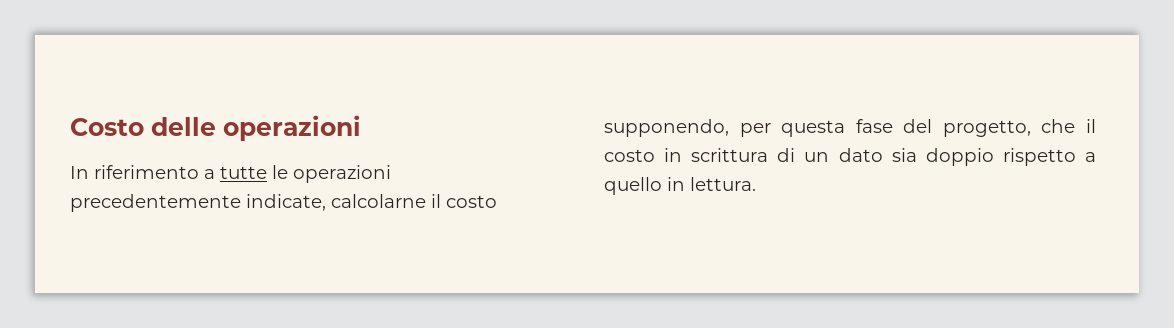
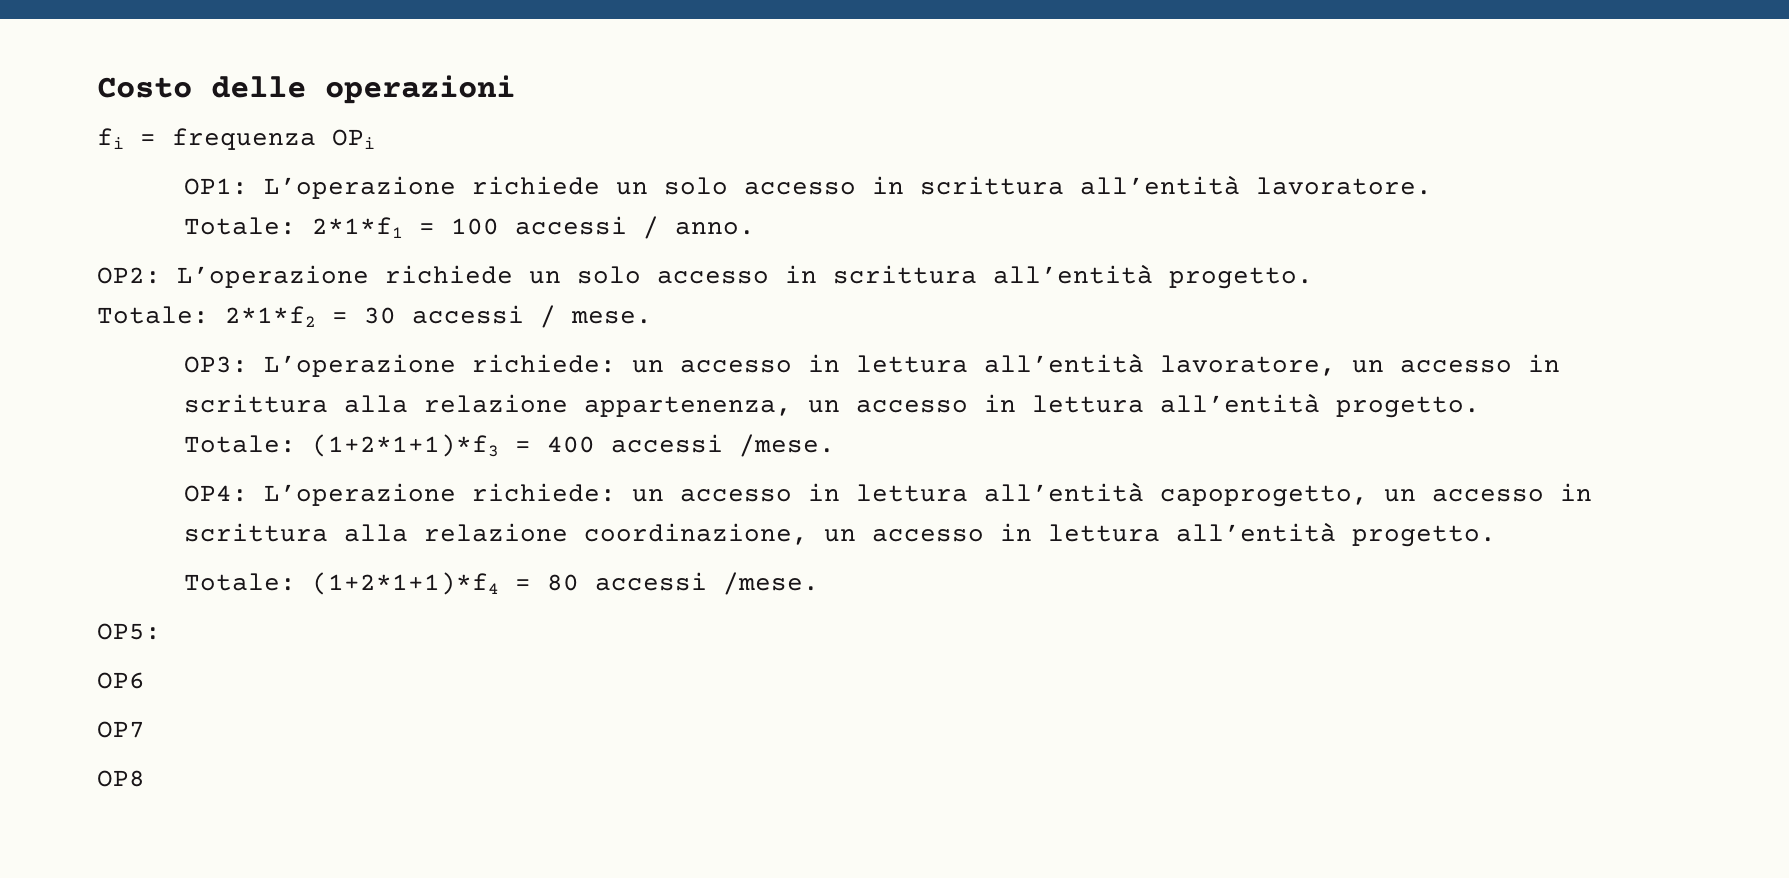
- In riferimento a tutte le operazioni precedentemente indicate, calcolarne il costo supponendo, per questa fase del progetto, che il costo in scrittura di un dato sia doppio rispetto a quello in lettura.
+ fi = frequenza OPi
+ OP1: L’operazione richiede un solo accesso in scrittura all’entità lavoratore.
+ Totale: 2*1*f1 = 100 accessi / anno.
+ OP2: L’operazione richiede un solo accesso in scrittura all’entità progetto.
+ Totale: 2*1*f2 = 30 accessi / mese.
+ OP3: L’operazione richiede: un accesso in lettura all’entità lavoratore, un accesso in scrittura alla relazione appartenenza, un accesso in lettura all’entità progetto.
+ Totale: (1+2*1+1)*f3 = 400 accessi /mese.
+ OP4: L’operazione richiede: un accesso in lettura all’entità capoprogetto, un accesso in scrittura alla relazione coordinazione, un accesso in lettura all’entità progetto.
+ Totale: (1+2*1+1)*f4 = 80 accessi /mese.
+ OP5:
+ OP6
+ OP7
+ OP8

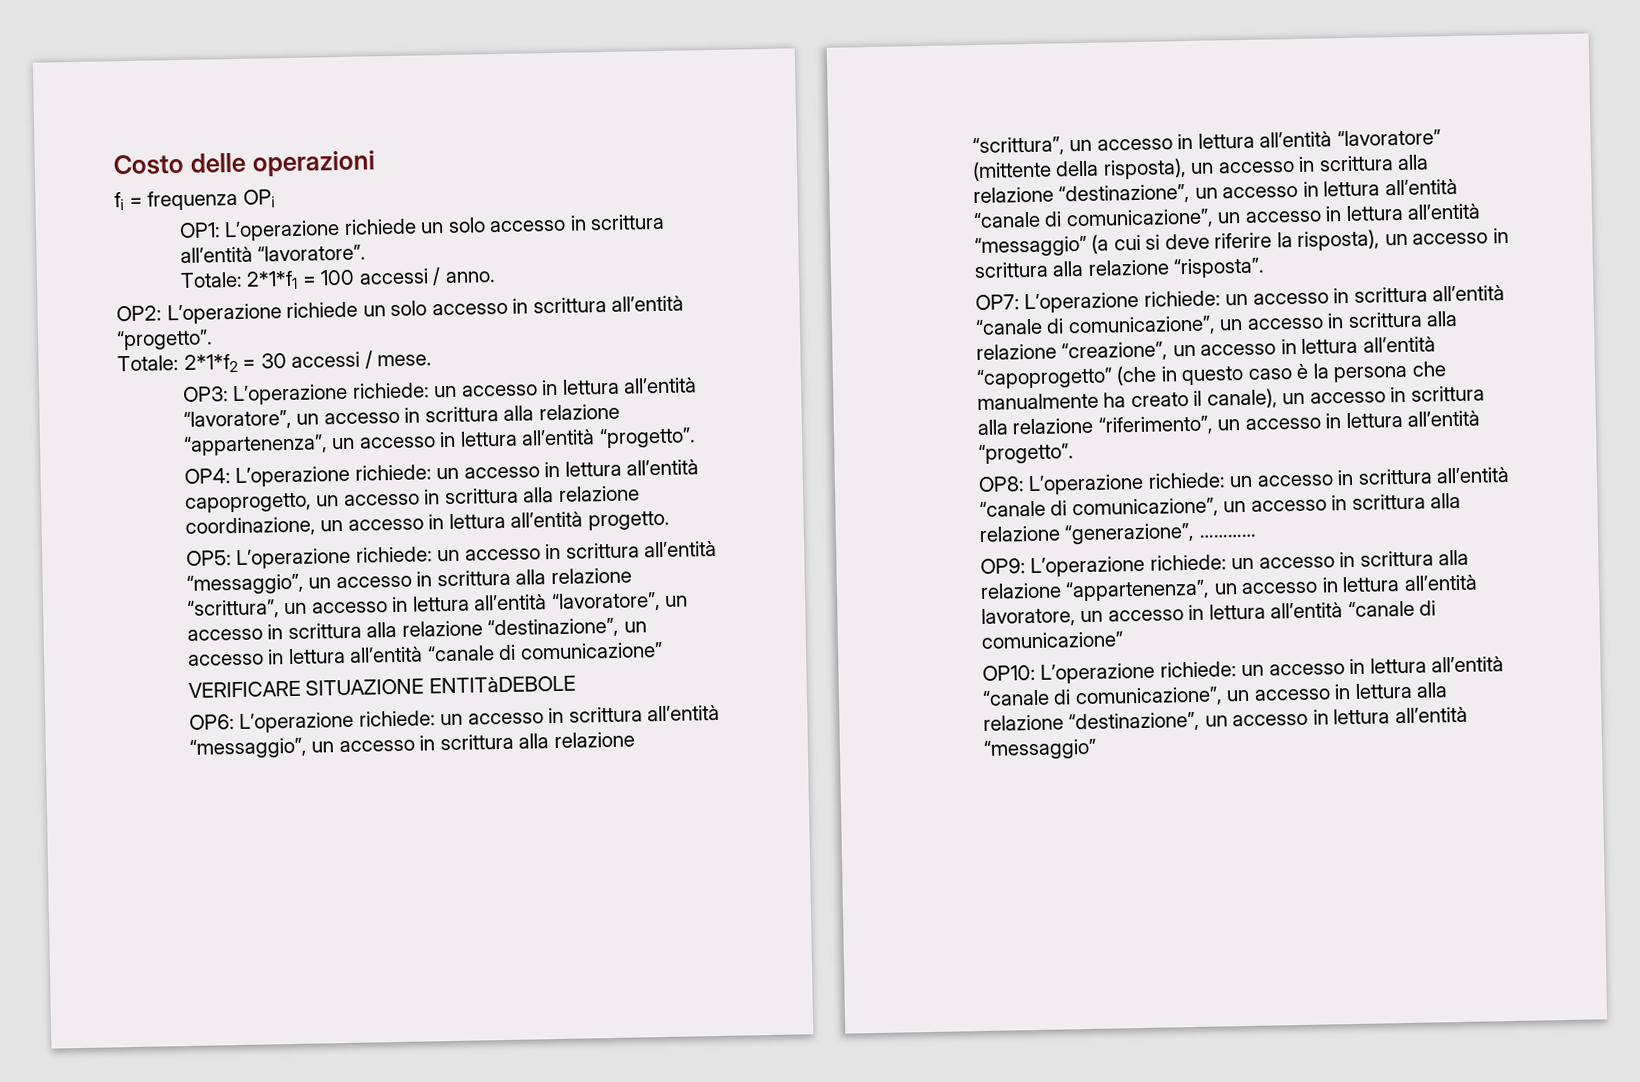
- OP1: L’operazione richiede un solo accesso in scrittura all’entità lavoratore.
+ OP1: L’operazione richiede un solo accesso in scrittura all’entità “lavoratore”.
- OP2: L’operazione richiede un solo accesso in scrittura all’entità progetto.
+ OP2: L’operazione richiede un solo accesso in scrittura all’entità “progetto”.
- OP3: L’operazione richiede: un accesso in lettura all’entità lavoratore, un accesso in scrittura alla relazione appartenenza, un accesso in lettura all’entità progetto.
- Totale: (1+2*1+1)*f3 = 400 accessi /mese.
+ OP3: L’operazione richiede: un accesso in lettura all’entità “lavoratore”, un accesso in scrittura alla relazione “appartenenza”, un accesso in lettura all’entità “progetto”.
- Totale: (1+2*1+1)*f4 = 80 accessi /mese.
- OP5:
- OP6
- OP7
- OP8
+ OP5: L’operazione richiede: un accesso in scrittura all’entità “messaggio”, un accesso in scrittura alla relazione “scrittura”, un accesso in lettura all’entità “lavoratore”, un accesso in scrittura alla relazione “destinazione”, un accesso in lettura all’entità “canale di comunicazione”
+ VERIFICARE SITUAZIONE ENTITàDEBOLE
+ OP6: L’operazione richiede: un accesso in scrittura all’entità “messaggio”, un accesso in scrittura alla relazione “scrittura”, un accesso in lettura all’entità “lavoratore” (mittente della risposta), un accesso in scrittura alla relazione “destinazione”, un accesso in lettura all’entità “canale di comunicazione”, un accesso in lettura all’entità “messaggio” (a cui si deve riferire la risposta), un accesso in scrittura alla relazione “risposta”.
+ OP7: L’operazione richiede: un accesso in scrittura all’entità “canale di comunicazione”, un accesso in scrittura alla relazione “creazione”, un accesso in lettura all’entità “capoprogetto” (che in questo caso è la persona che manualmente ha creato il canale), un accesso in scrittura alla relazione “riferimento”, un accesso in lettura all’entità “progetto”.
+ OP8: L’operazione richiede: un accesso in scrittura all’entità “canale di comunicazione”, un accesso in scrittura alla relazione “generazione”, …………
+ OP9: L’operazione richiede: un accesso in scrittura alla relazione “appartenenza”, un accesso in lettura all’entità lavoratore, un accesso in lettura all’entità “canale di comunicazione”
+ OP10: L’operazione richiede: un accesso in lettura all’entità “canale di comunicazione”, un accesso in lettura alla relazione “destinazione”, un accesso in lettura all’entità “messaggio”

